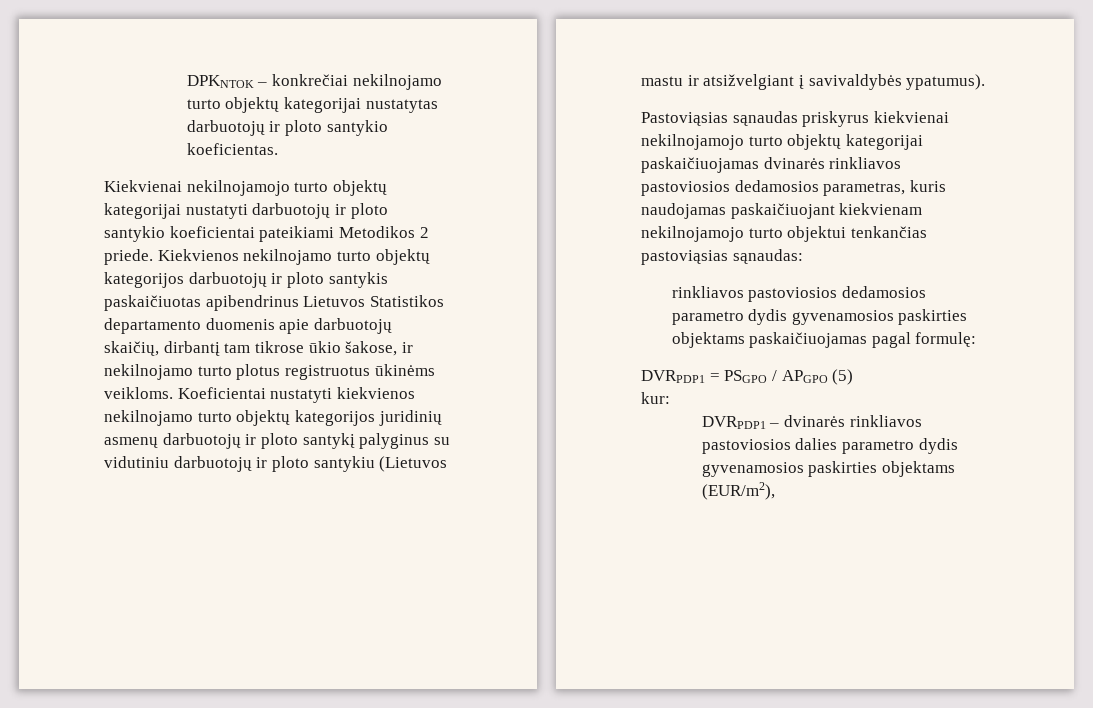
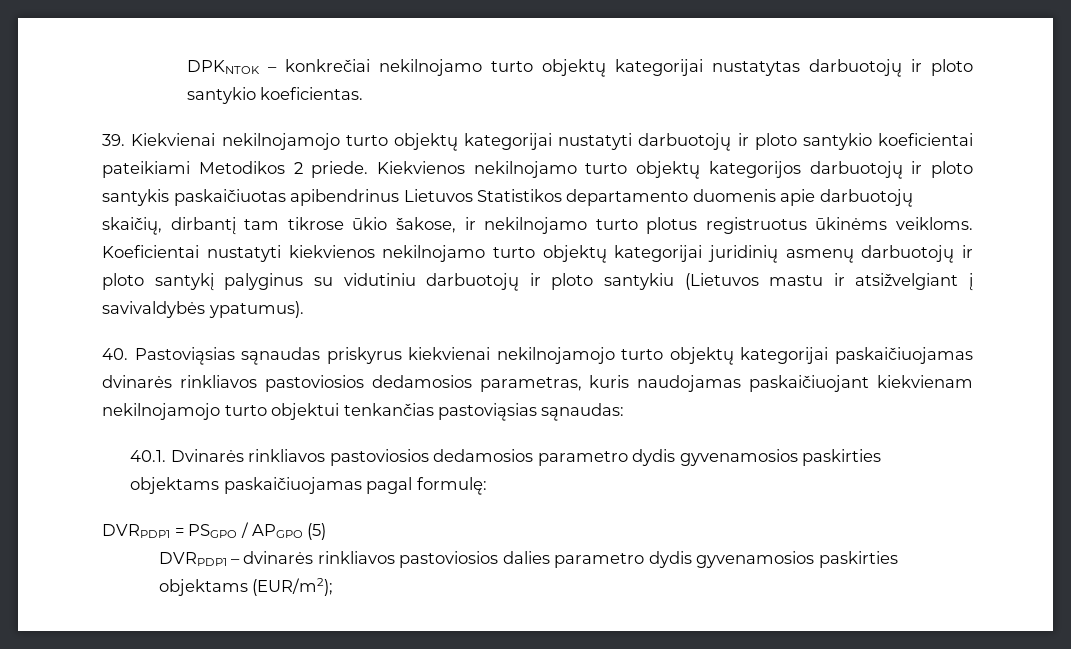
- Kiekvienai nekilnojamojo turto objektų kategorijai nustatyti darbuotojų ir ploto santykio koeficientai pateikiami Metodikos 2 priede.
+ 39. Kiekvienai nekilnojamojo turto objektų kategorijai nustatyti darbuotojų ir ploto santykio koeficientai pateikiami Metodikos 2 priede.
- Koeficientai nustatyti kiekvienos nekilnojamo turto objektų kategorijos juridinių asmenų darbuotojų ir ploto santykį palyginus su vidutiniu darbuotojų ir ploto santykiu (Lietuvos mastu ir atsižvelgiant į savivaldybės ypatumus).
+ Koeficientai nustatyti kiekvienos nekilnojamo turto objektų kategorijai juridinių asmenų darbuotojų ir ploto santykį palyginus su vidutiniu darbuotojų ir ploto santykiu (Lietuvos mastu ir atsižvelgiant į savivaldybės ypatumus).
- Pastoviąsias sąnaudas priskyrus kiekvienai nekilnojamojo turto objektų kategorijai paskaičiuojamas dvinarės rinkliavos pastoviosios dedamosios parametras, kuris naudojamas paskaičiuojant kiekvienam nekilnojamojo turto objektui tenkančias pastoviąsias sąnaudas:
+ 40. Pastoviąsias sąnaudas priskyrus kiekvienai nekilnojamojo turto objektų kategorijai paskaičiuojamas dvinarės rinkliavos pastoviosios dedamosios parametras, kuris naudojamas paskaičiuojant kiekvienam nekilnojamojo turto objektui tenkančias pastoviąsias sąnaudas:
- rinkliavos pastoviosios dedamosios parametro dydis gyvenamosios paskirties objektams paskaičiuojamas pagal formulę:
+ 40.1. Dvinarės rinkliavos pastoviosios dedamosios parametro dydis gyvenamosios paskirties objektams paskaičiuojamas pagal formulę:
- kur:
- DVRPDP1 – dvinarės rinkliavos pastoviosios dalies parametro dydis gyvenamosios paskirties objektams (EUR/m2),
+ DVRPDP1 – dvinarės rinkliavos pastoviosios dalies parametro dydis gyvenamosios paskirties objektams (EUR/m2);

